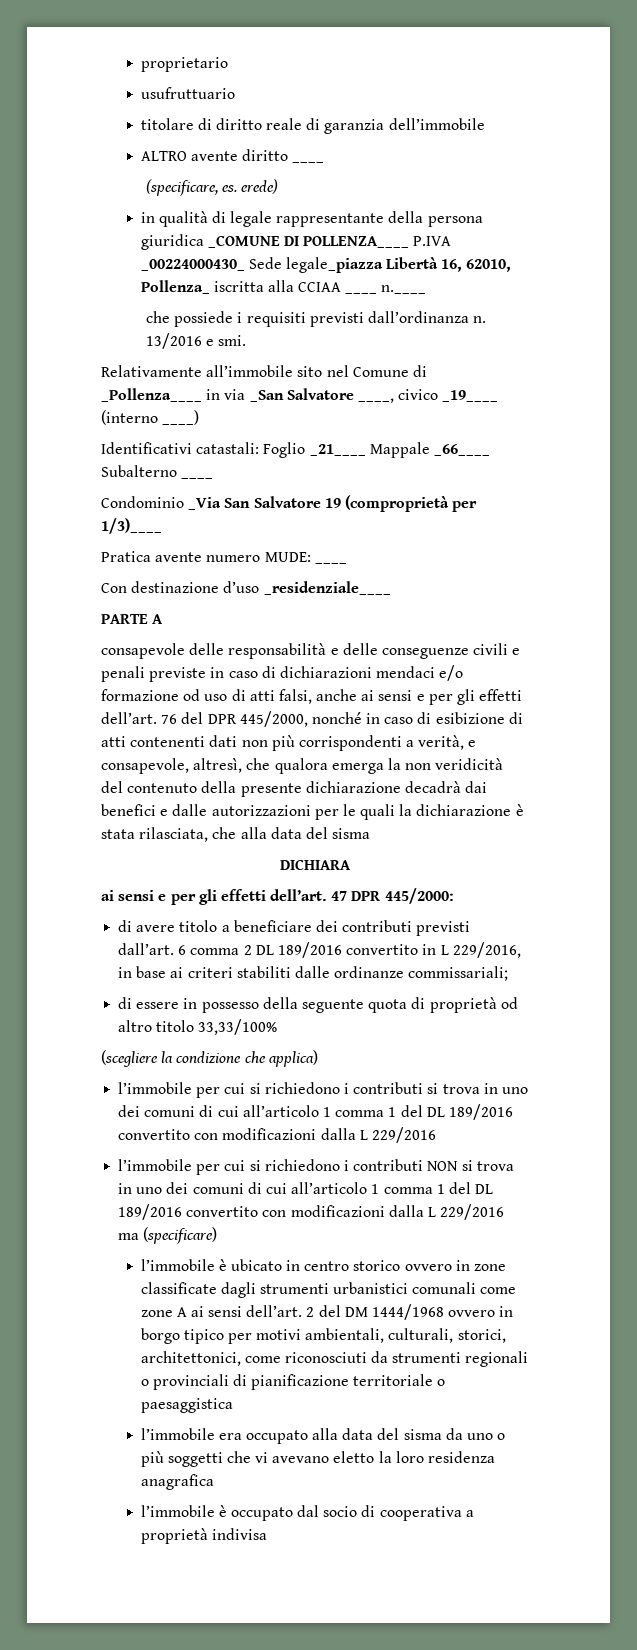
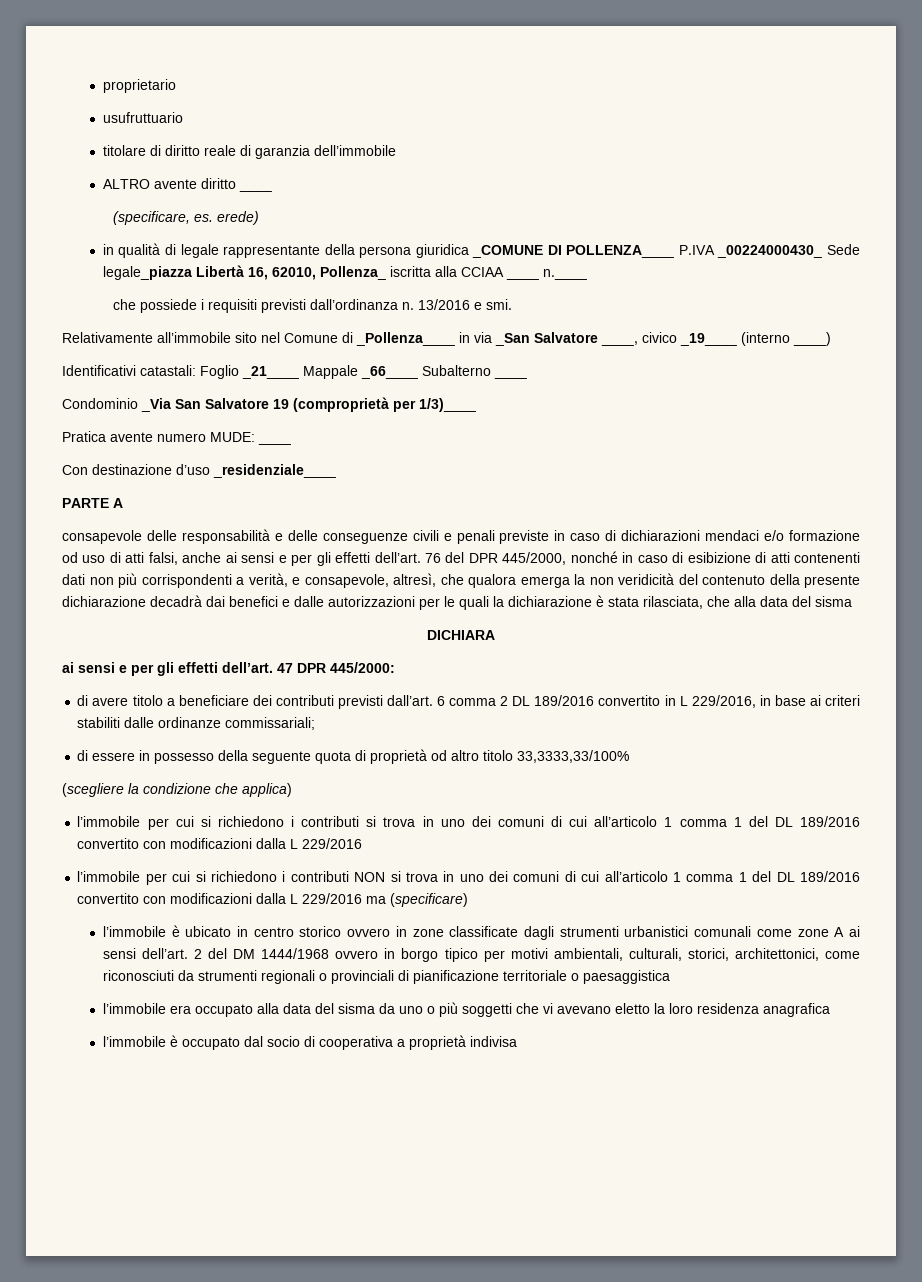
- di essere in possesso della seguente quota di proprietà od altro titolo 33,33/100%
+ di essere in possesso della seguente quota di proprietà od altro titolo 33,3333,33/100%

